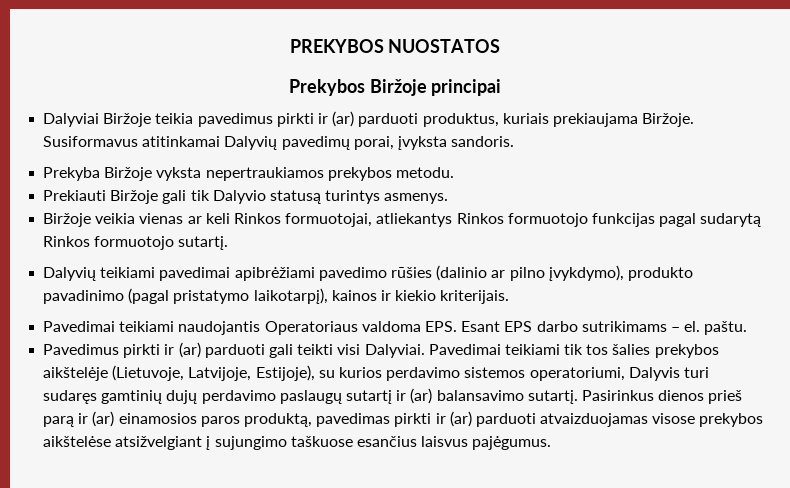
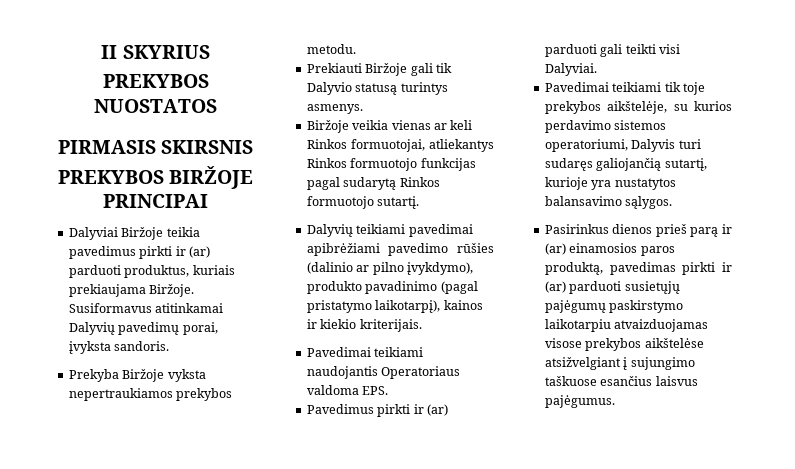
+ II SKYRIUS
- Prekybos Biržoje principai
+ PIRMASIS SKIRSNIS
+ PREKYBOS BIRŽOJE PRINCIPAI
- Pavedimai teikiami naudojantis Operatoriaus valdoma EPS. Esant EPS darbo sutrikimams – el. paštu.
+ Pavedimai teikiami naudojantis Operatoriaus valdoma EPS.
- Pavedimus pirkti ir (ar) parduoti gali teikti visi Dalyviai. Pavedimai teikiami tik tos šalies prekybos aikštelėje (Lietuvoje, Latvijoje, Estijoje), su kurios perdavimo sistemos operatoriumi, Dalyvis turi sudaręs gamtinių dujų perdavimo paslaugų sutartį ir (ar) balansavimo sutartį. Pasirinkus dienos prieš parą ir (ar) einamosios paros produktą, pavedimas pirkti ir (ar) parduoti atvaizduojamas visose prekybos aikštelėse atsižvelgiant į sujungimo taškuose esančius laisvus pajėgumus.
+ Pavedimus pirkti ir (ar) parduoti gali teikti visi Dalyviai.
+ Pavedimai teikiami tik toje prekybos aikštelėje, su kurios perdavimo sistemos operatoriumi, Dalyvis turi sudaręs galiojančią sutartį, kurioje yra nustatytos balansavimo sąlygos.
+ Pasirinkus dienos prieš parą ir (ar) einamosios paros produktą, pavedimas pirkti ir (ar) parduoti susietųjų pajėgumų paskirstymo laikotarpiu atvaizduojamas visose prekybos aikštelėse atsižvelgiant į sujungimo taškuose esančius laisvus pajėgumus.

